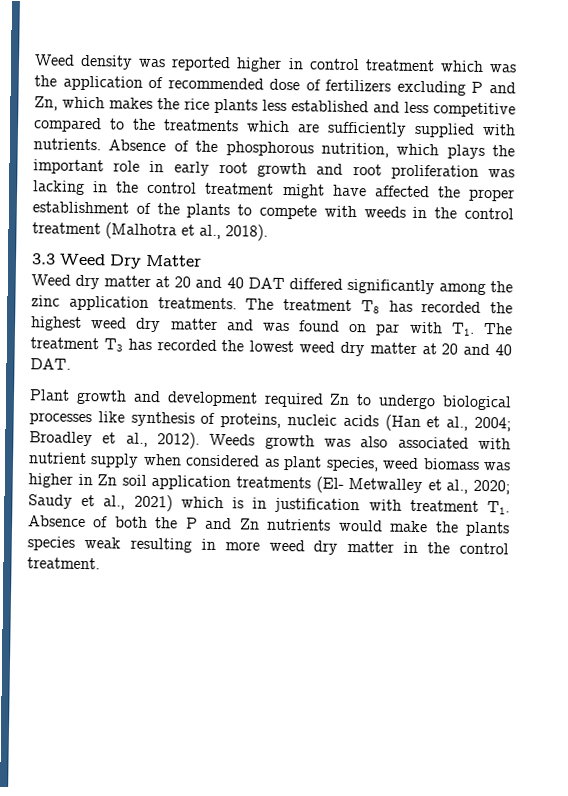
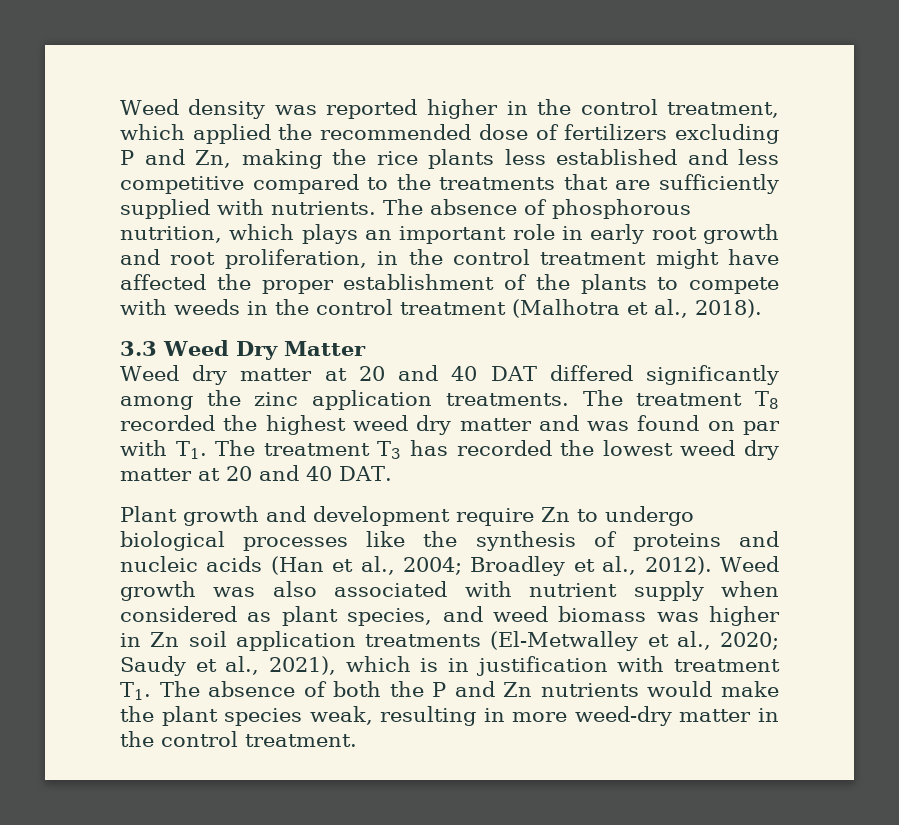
- Weed density was reported higher in control treatment which was the application of recommended dose of fertilizers excluding P and Zn, which makes the rice plants less established and less competitive compared to the treatments which are sufficiently supplied with nutrients.
+ Weed density was reported higher in the control treatment, which applied the recommended dose of fertilizers excluding P and Zn, making the rice plants less established and less competitive compared to the treatments that are sufficiently supplied with nutrients.
- Absence of the phosphorous nutrition, which plays the important role in early root growth and root proliferation was lacking in the control treatment might have affected the proper establishment of the plants to compete with weeds in the control treatment (Malhotra et al., 2018).
+ The absence of phosphorous nutrition, which plays an important role in early root growth and root proliferation, in the control treatment might have affected the proper establishment of the plants to compete with weeds in the control treatment (Malhotra et al., 2018).
- The treatment T8 has recorded the highest weed dry matter and was found on par with T1. The treatment T3 has recorded the lowest weed dry matter at 20 and 40 DAT.
+ The treatment T8 recorded the highest weed dry matter and was found on par with T1. The treatment T3 has recorded the lowest weed dry matter at 20 and 40 DAT.
- Plant growth and development required Zn to undergo biological processes like synthesis of proteins, nucleic acids (Han et al., 2004; Broadley et al., 2012).
+ Plant growth and development require Zn to undergo biological processes like the synthesis of proteins and nucleic acids (Han et al., 2004; Broadley et al., 2012).
- Weeds growth was also associated with nutrient supply when considered as plant species, weed biomass was higher in Zn soil application treatments (El- Metwalley et al., 2020; Saudy et al., 2021) which is in justification with treatment T1. Absence of both the P and Zn nutrients would make the plants species weak resulting in more weed dry matter in the control treatment.
+ Weed growth was also associated with nutrient supply when considered as plant species, and weed biomass was higher in Zn soil application treatments (El-Metwalley et al., 2020; Saudy et al., 2021), which is in justification with treatment T1. The absence of both the P and Zn nutrients would make the plant species weak, resulting in more weed-dry matter in the control treatment.

